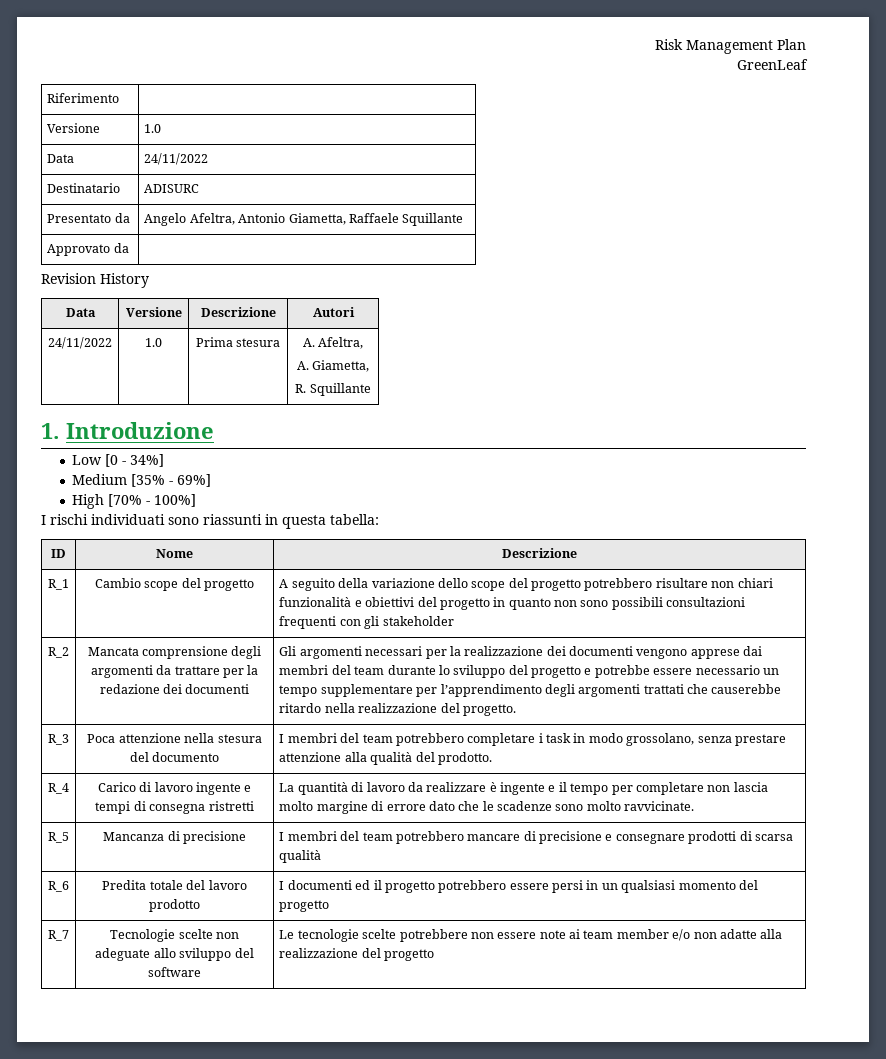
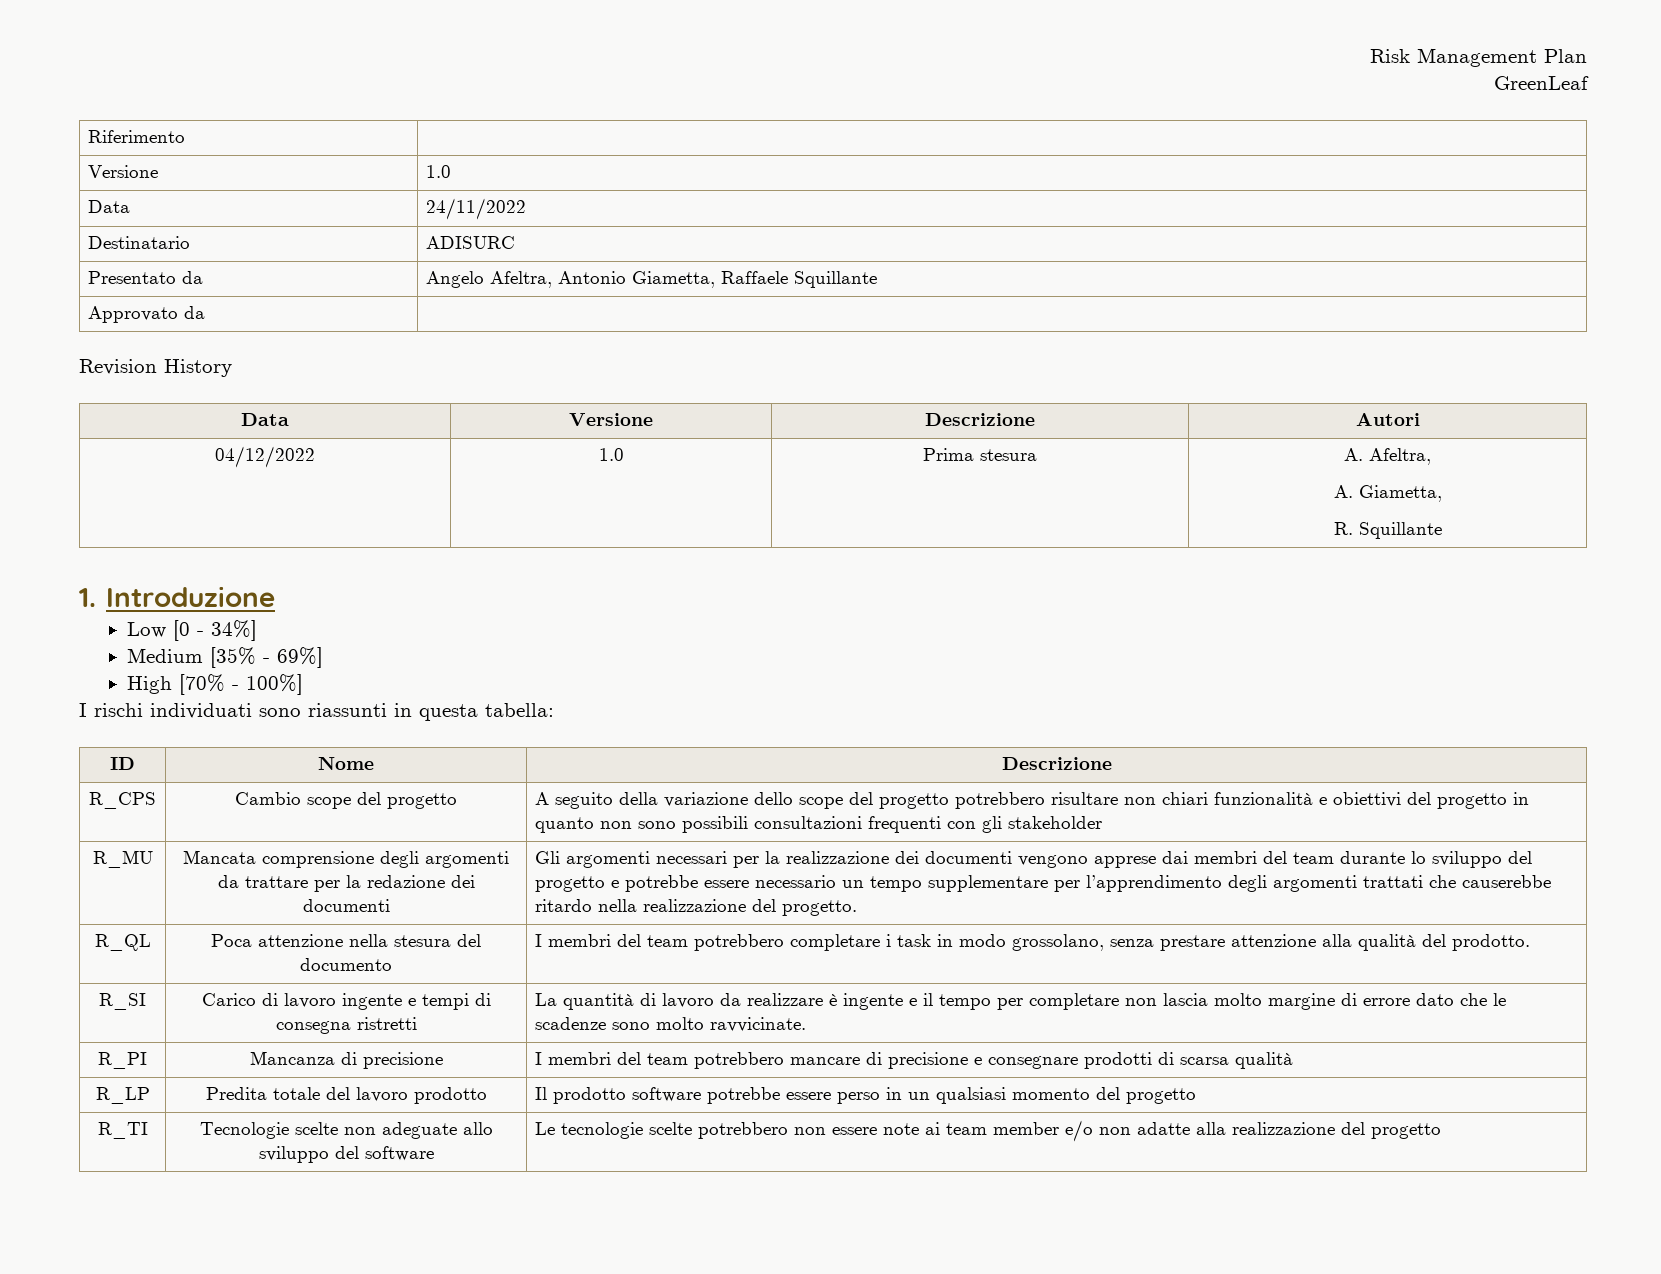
- 24/11/2022 | 1.0 | Prima stesura | A. Afeltra,
+ 04/12/2022 | 1.0 | Prima stesura | A. Afeltra,
- R_1 | Cambio scope del progetto | A seguito della variazione dello scope del progetto potrebbero risultare non chiari funzionalità e obiettivi del progetto in quanto non sono possibili consultazioni frequenti con gli stakeholder
+ R_CPS | Cambio scope del progetto | A seguito della variazione dello scope del progetto potrebbero risultare non chiari funzionalità e obiettivi del progetto in quanto non sono possibili consultazioni frequenti con gli stakeholder
- R_2
+ R_MU
- R_3 | Poca attenzione nella stesura del documento | I membri del team potrebbero completare i task in modo grossolano, senza prestare attenzione alla qualità del prodotto.
+ R_QL | Poca attenzione nella stesura del documento | I membri del team potrebbero completare i task in modo grossolano, senza prestare attenzione alla qualità del prodotto.
- R_4 | Carico di lavoro ingente e tempi di consegna ristretti | La quantità di lavoro da realizzare è ingente e il tempo per completare non lascia molto margine di errore dato che le scadenze sono molto ravvicinate.
+ R_SI | Carico di lavoro ingente e tempi di consegna ristretti | La quantità di lavoro da realizzare è ingente e il tempo per completare non lascia molto margine di errore dato che le scadenze sono molto ravvicinate.
- R_5 | Mancanza di precisione | I membri del team potrebbero mancare di precisione e consegnare prodotti di scarsa qualità
+ R_PI | Mancanza di precisione | I membri del team potrebbero mancare di precisione e consegnare prodotti di scarsa qualità
- R_6 | Predita totale del lavoro prodotto | I documenti ed il progetto potrebbero essere persi in un qualsiasi momento del progetto
+ R_LP | Predita totale del lavoro prodotto | Il prodotto software potrebbe essere perso in un qualsiasi momento del progetto
- R_7 | Tecnologie scelte non adeguate allo sviluppo del software | Le tecnologie scelte potrebbere non essere note ai team member e/o non adatte alla realizzazione del progetto
+ R_TI | Tecnologie scelte non adeguate allo sviluppo del software | Le tecnologie scelte potrebbero non essere note ai team member e/o non adatte alla realizzazione del progetto

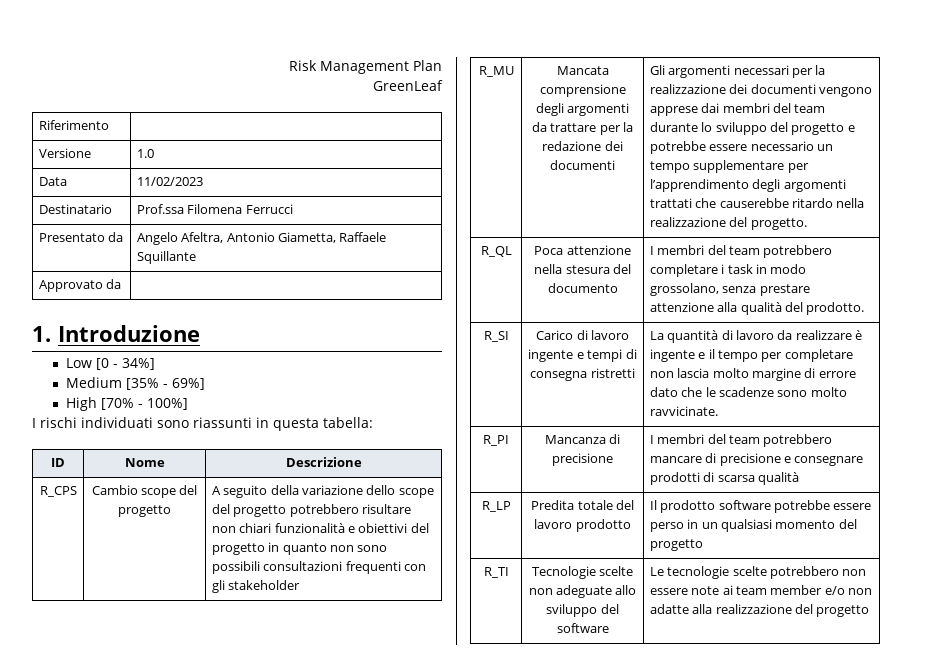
- Data | 24/11/2022
+ Data | 11/02/2023
- Destinatario | ADISURC
+ Destinatario | Prof.ssa Filomena Ferrucci
- Revision History
- Data | Versione | Descrizione | Autori
- 04/12/2022 | 1.0 | Prima stesura | A. Afeltra,
- A. Giametta,
- R. Squillante

